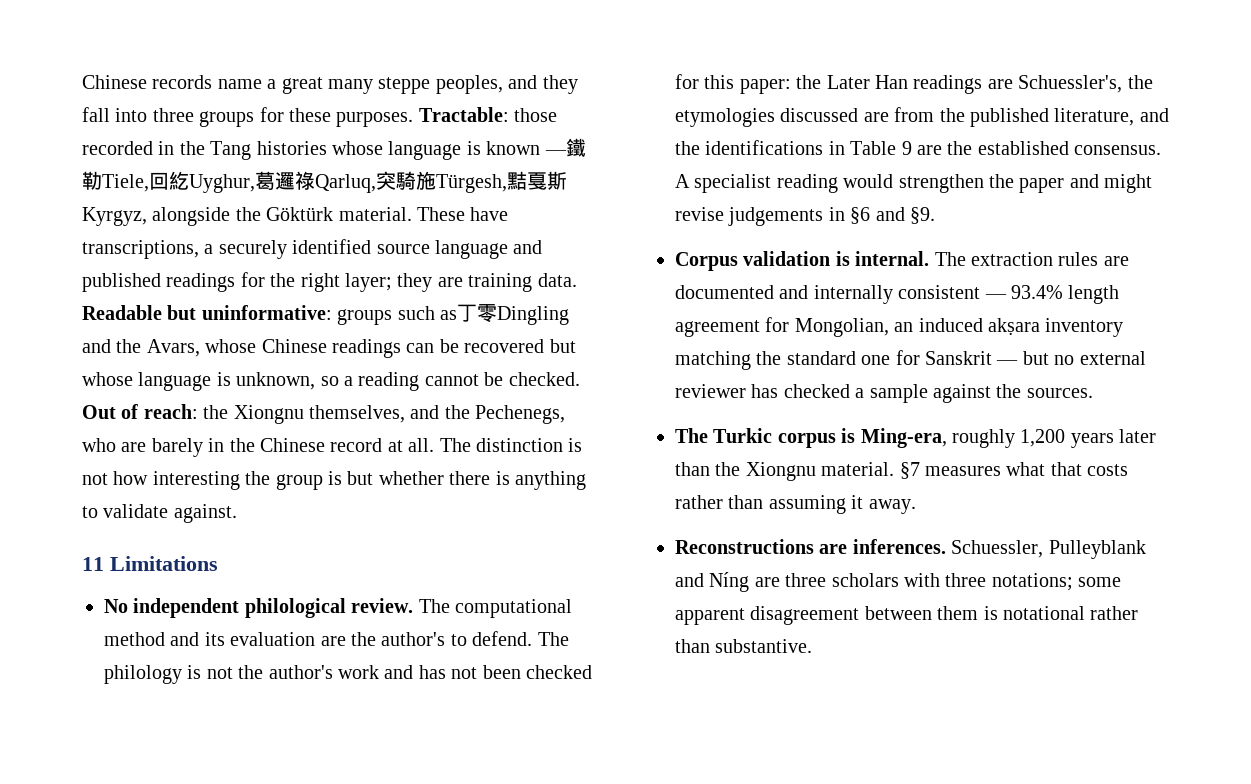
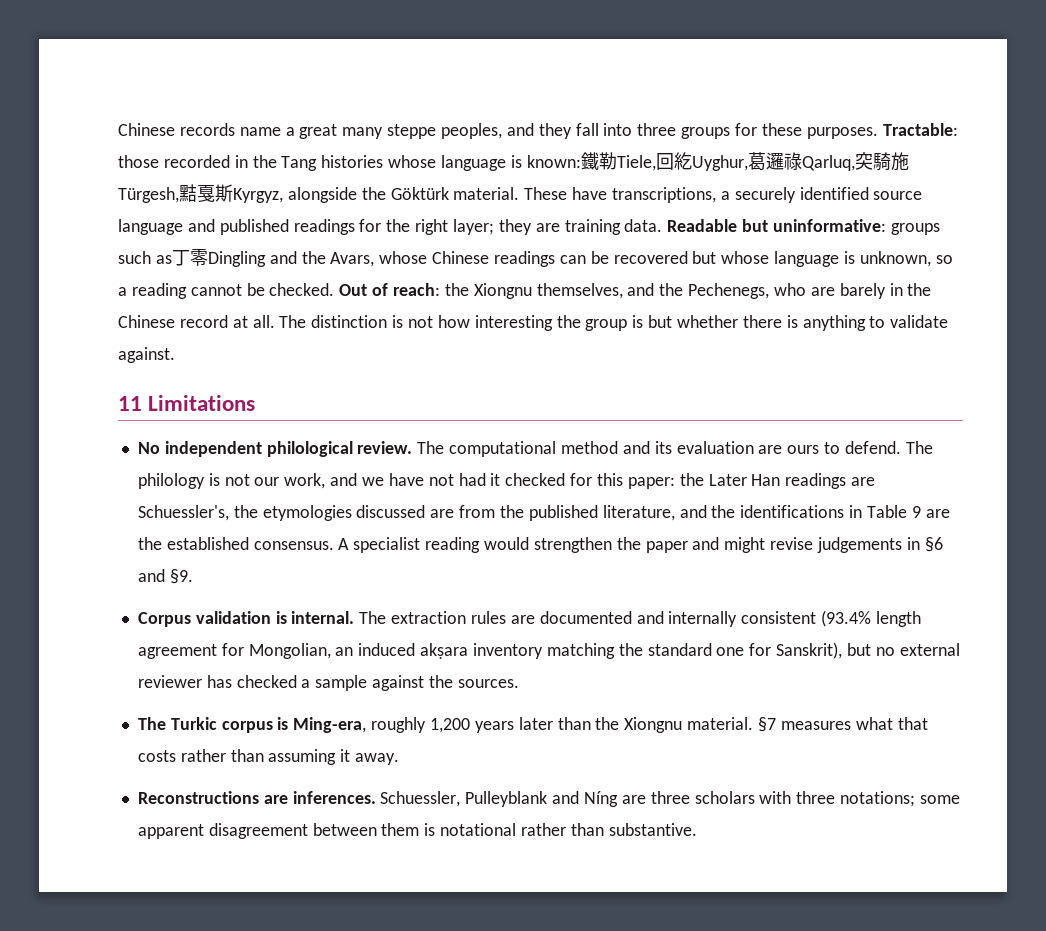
- Tractable: those recorded in the Tang histories whose language is known —鐵勒Tiele,回紇Uyghur,葛邏祿Qarluq,突騎施Türgesh,黠戛斯Kyrgyz, alongside the Göktürk material.
+ Tractable: those recorded in the Tang histories whose language is known:鐵勒Tiele,回紇Uyghur,葛邏祿Qarluq,突騎施Türgesh,黠戛斯Kyrgyz, alongside the Göktürk material.
- The computational method and its evaluation are the author's to defend.
+ The computational method and its evaluation are ours to defend.
- The philology is not the author's work and has not been checked for this paper: the Later Han readings are Schuessler's, the etymologies discussed are from the published literature, and the identifications in Table 9 are the established consensus.
+ The philology is not our work, and we have not had it checked for this paper: the Later Han readings are Schuessler's, the etymologies discussed are from the published literature, and the identifications in Table 9 are the established consensus.
- The extraction rules are documented and internally consistent — 93.4% length agreement for Mongolian, an induced akṣara inventory matching the standard one for Sanskrit — but no external reviewer has checked a sample against the sources.
+ The extraction rules are documented and internally consistent (93.4% length agreement for Mongolian, an induced akṣara inventory matching the standard one for Sanskrit), but no external reviewer has checked a sample against the sources.

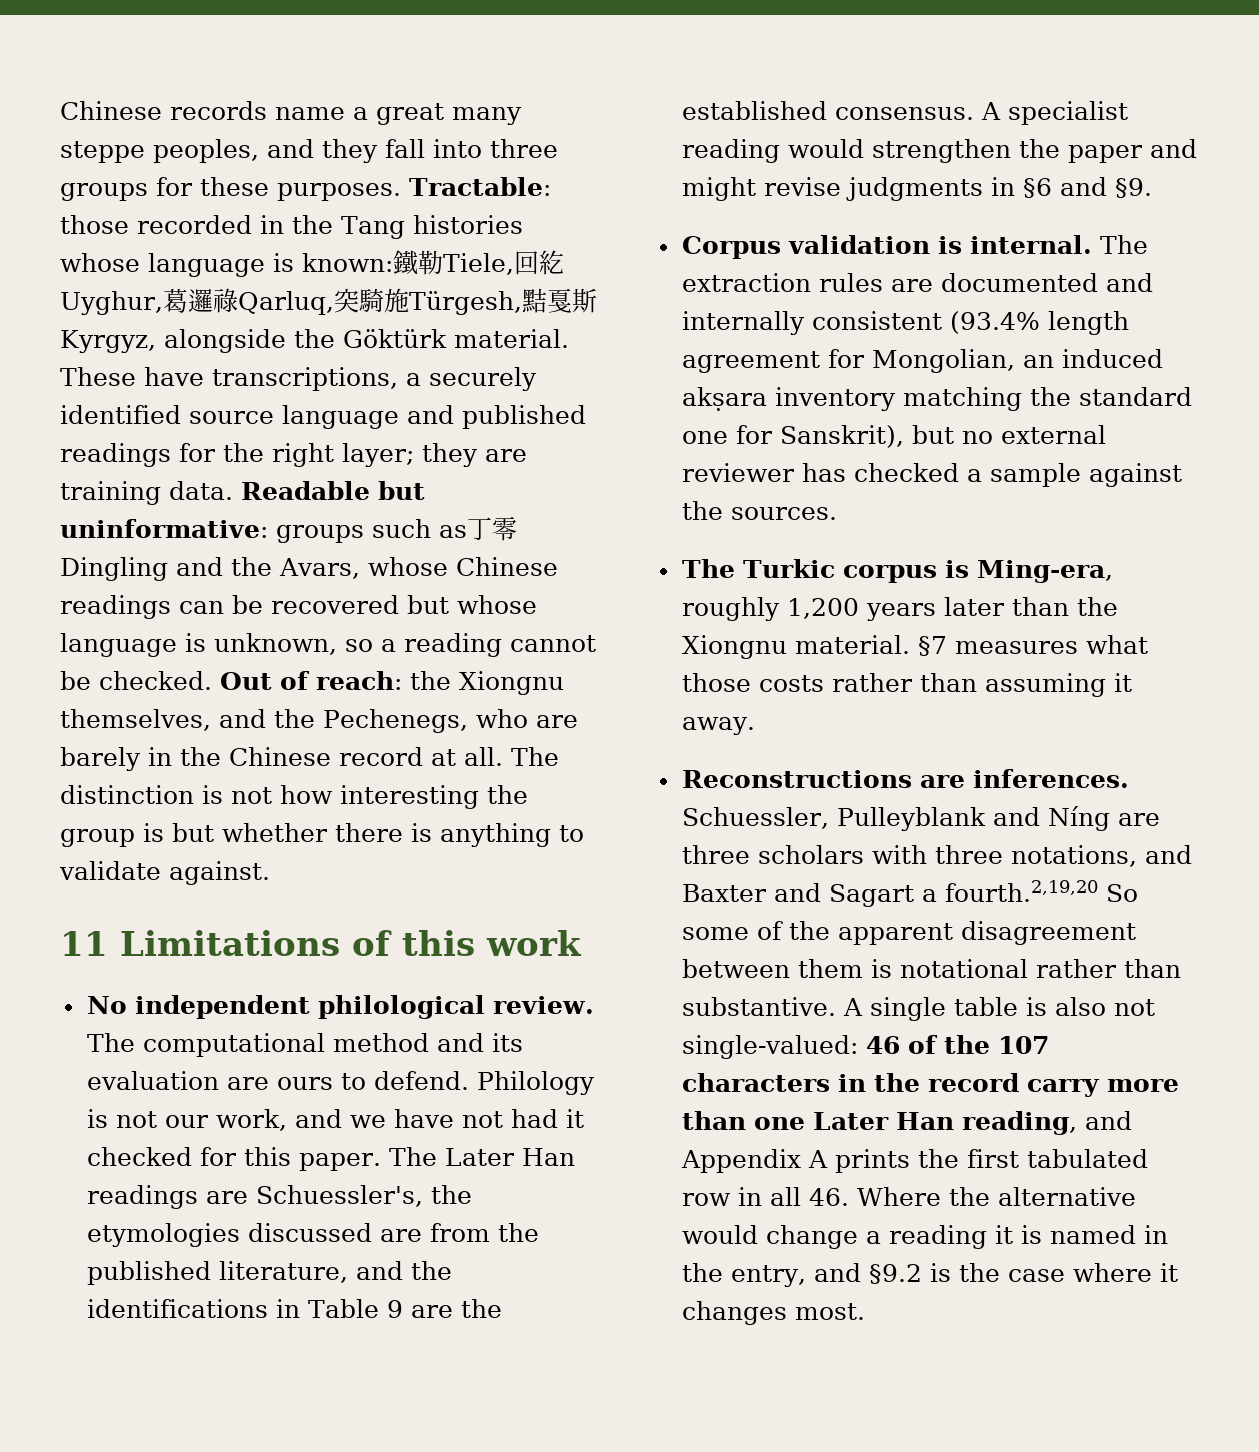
- 11 Limitations
+ 11 Limitations of this work
- The philology is not our work, and we have not had it checked for this paper: the Later Han readings are Schuessler's, the etymologies discussed are from the published literature, and the identifications in Table 9 are the established consensus.
+ Philology is not our work, and we have not had it checked for this paper. The Later Han readings are Schuessler's, the etymologies discussed are from the published literature, and the identifications in Table 9 are the established consensus.
- A specialist reading would strengthen the paper and might revise judgements in §6 and §9.
+ A specialist reading would strengthen the paper and might revise judgments in §6 and §9.
- §7 measures what that costs rather than assuming it away.
+ §7 measures what those costs rather than assuming it away.
- Schuessler, Pulleyblank and Níng are three scholars with three notations; some apparent disagreement between them is notational rather than substantive.
+ Schuessler, Pulleyblank and Níng are three scholars with three notations, and Baxter and Sagart a fourth.2,19,20 So some of the apparent disagreement between them is notational rather than substantive.
+ A single table is also not single-valued: 46 of the 107 characters in the record carry more than one Later Han reading, and Appendix A prints the first tabulated row in all 46. Where the alternative would change a reading it is named in the entry, and §9.2 is the case where it changes most.

